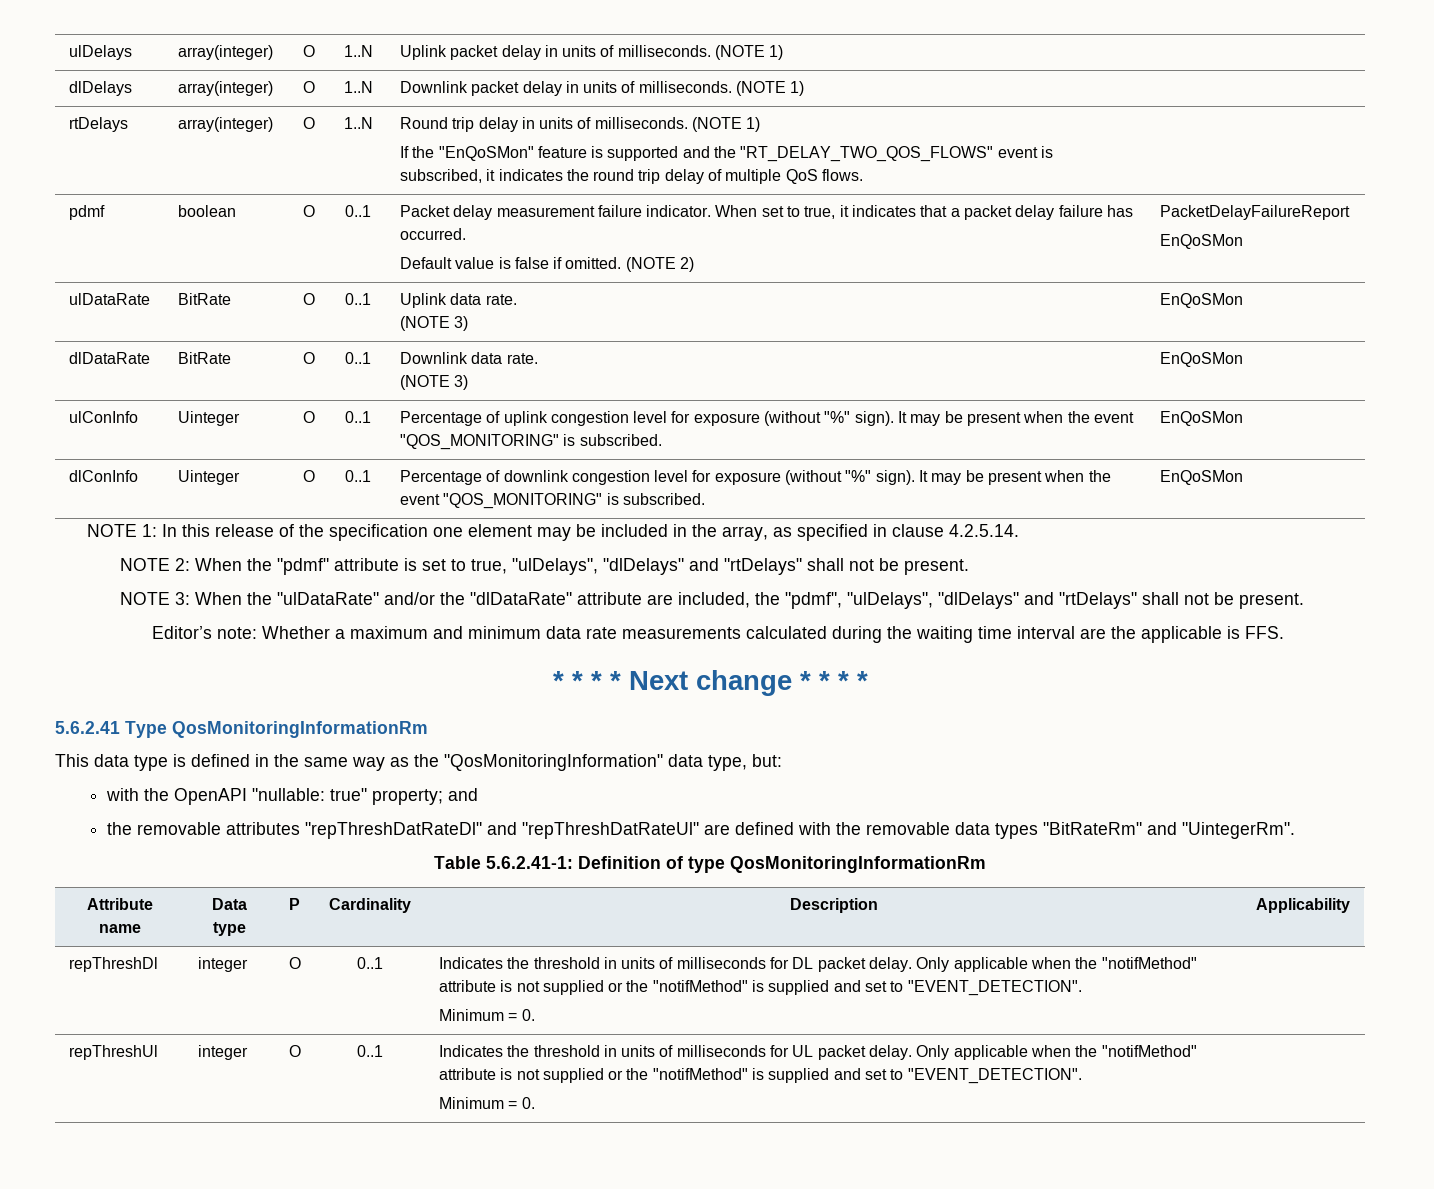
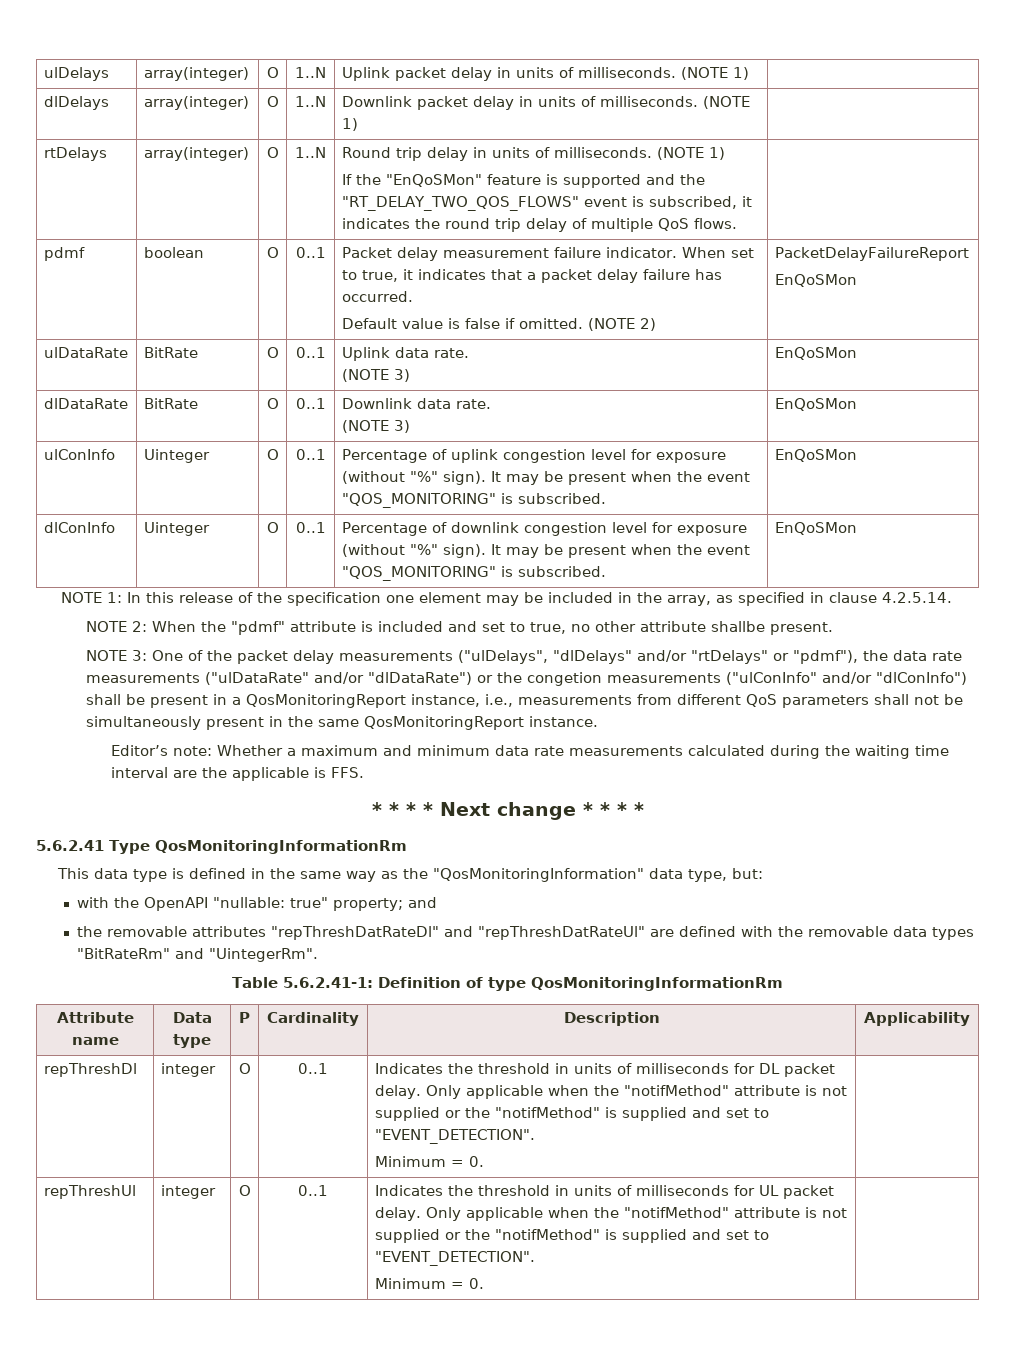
- NOTE 2: When the "pdmf" attribute is set to true, "ulDelays", "dlDelays" and "rtDelays" shall not be present.
- NOTE 3: When the "ulDataRate" and/or the "dlDataRate" attribute are included, the "pdmf", "ulDelays", "dlDelays" and "rtDelays" shall not be present.
+ NOTE 2: When the "pdmf" attribute is included and set to true, no other attribute shallbe present.
+ NOTE 3: One of the packet delay measurements ("ulDelays", "dlDelays" and/or "rtDelays" or "pdmf"), the data rate measurements ("ulDataRate" and/or "dlDataRate") or the congetion measurements ("ulConInfo" and/or "dlConInfo") shall be present in a QosMonitoringReport instance, i.e., measurements from different QoS parameters shall not be simultaneously present in the same QosMonitoringReport instance.

